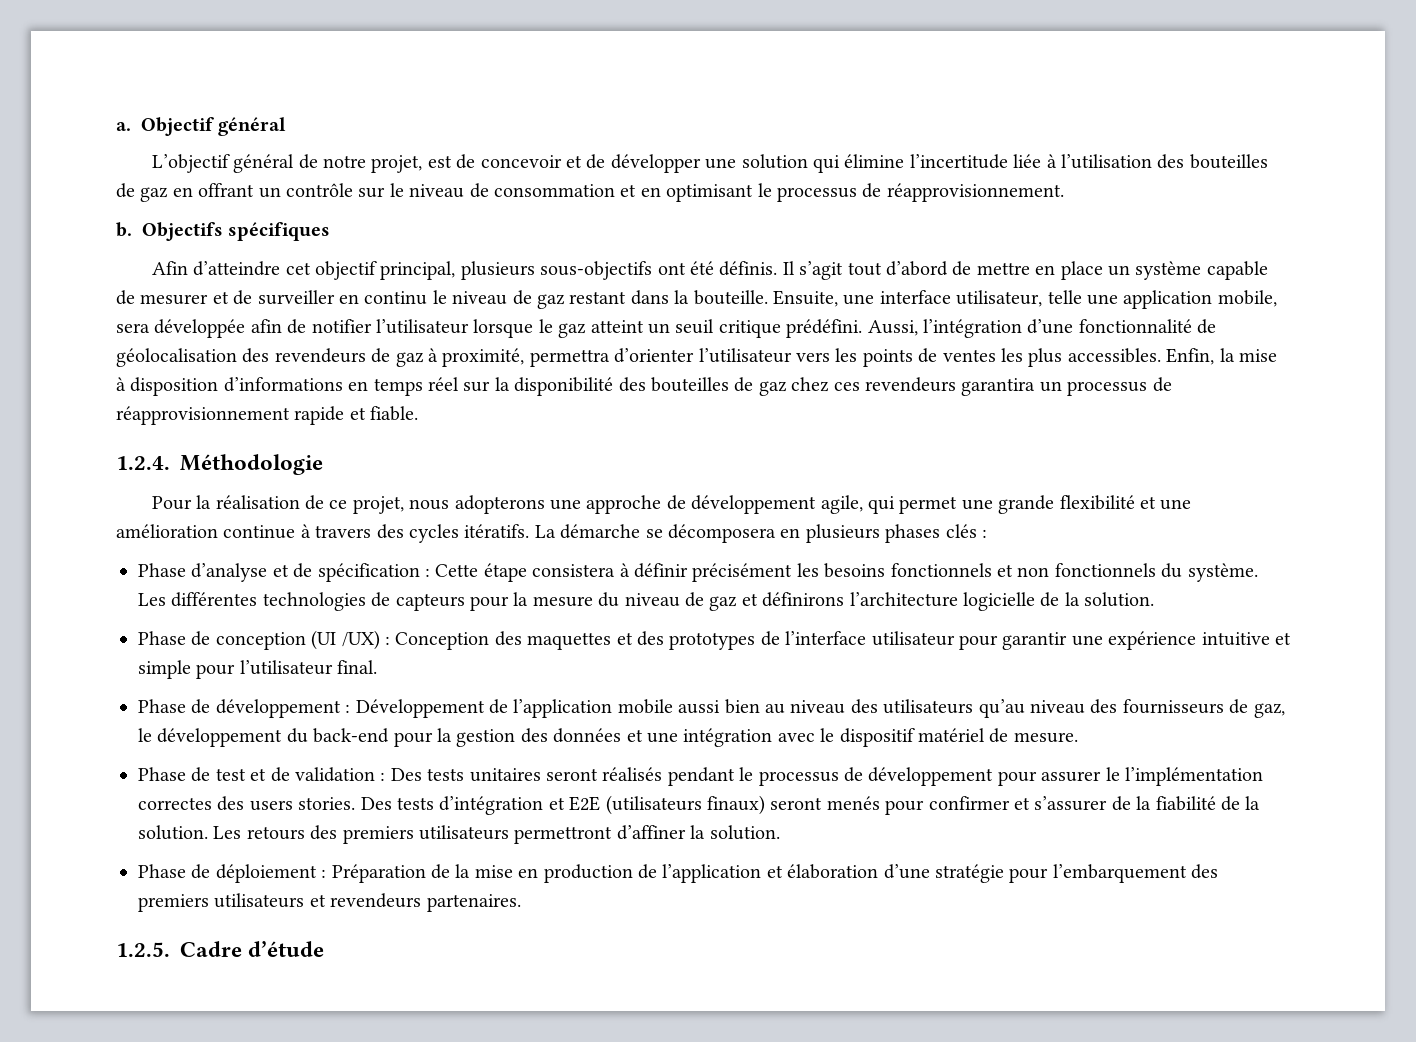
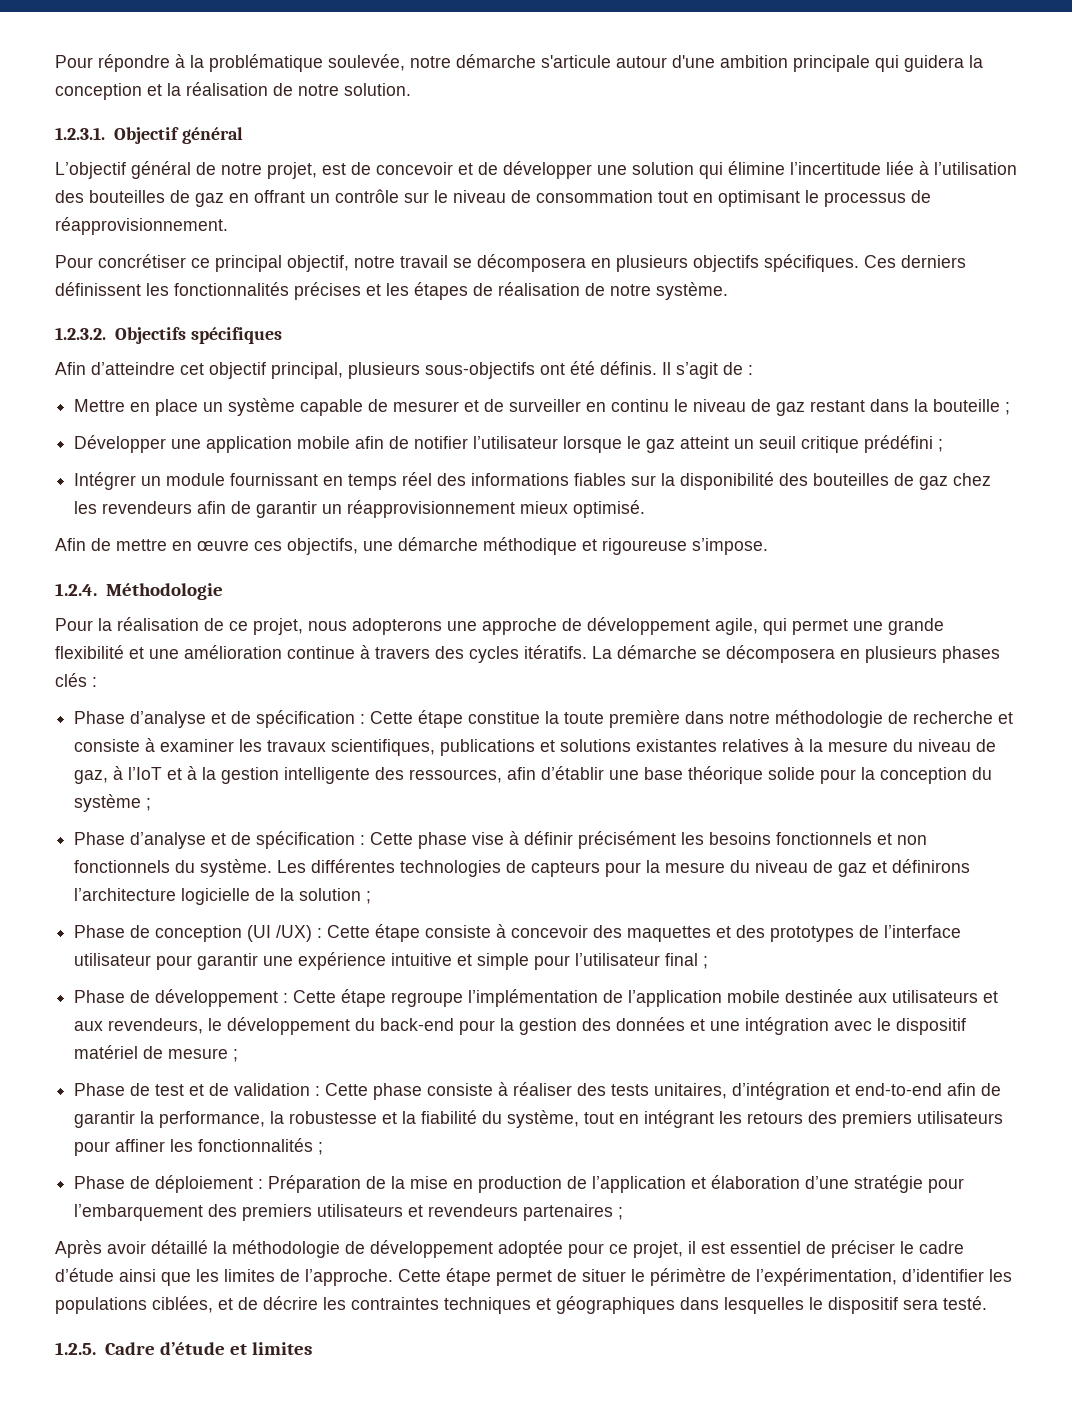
- a. Objectif général
+ Pour répondre à la problématique soulevée, notre démarche s'articule autour d'une ambition principale qui guidera la conception et la réalisation de notre solution.
+ 1.2.3.1. Objectif général
- L’objectif général de notre projet, est de concevoir et de développer une solution qui élimine l’incertitude liée à l’utilisation des bouteilles de gaz en offrant un contrôle sur le niveau de consommation et en optimisant le processus de réapprovisionnement.
+ L’objectif général de notre projet, est de concevoir et de développer une solution qui élimine l’incertitude liée à l’utilisation des bouteilles de gaz en offrant un contrôle sur le niveau de consommation tout en optimisant le processus de réapprovisionnement.
- b. Objectifs spécifiques
+ Pour concrétiser ce principal objectif, notre travail se décomposera en plusieurs objectifs spécifiques. Ces derniers définissent les fonctionnalités précises et les étapes de réalisation de notre système.
+ 1.2.3.2. Objectifs spécifiques
- Il s’agit tout d’abord de mettre en place un système capable de mesurer et de surveiller en continu le niveau de gaz restant dans la bouteille. Ensuite, une interface utilisateur, telle une application mobile, sera développée afin de notifier l’utilisateur lorsque le gaz atteint un seuil critique prédéfini. Aussi, l’intégration d’une fonctionnalité de géolocalisation des revendeurs de gaz à proximité, permettra d’orienter l’utilisateur vers les points de ventes les plus accessibles. Enfin, la mise à disposition d’informations en temps réel sur la disponibilité des bouteilles de gaz chez ces revendeurs garantira un processus de réapprovisionnement rapide et fiable.
+ Il s’agit de :
+ Mettre en place un système capable de mesurer et de surveiller en continu le niveau de gaz restant dans la bouteille ;
+ Développer une application mobile afin de notifier l’utilisateur lorsque le gaz atteint un seuil critique prédéfini ;
+ Intégrer un module fournissant en temps réel des informations fiables sur la disponibilité des bouteilles de gaz chez les revendeurs afin de garantir un réapprovisionnement mieux optimisé.
+ Afin de mettre en œuvre ces objectifs, une démarche méthodique et rigoureuse s’impose.
- Phase d’analyse et de spécification : Cette étape consistera à définir précisément les besoins fonctionnels et non fonctionnels du système.
+ Phase d’analyse et de spécification : Cette étape constitue la toute première dans notre méthodologie de recherche et consiste à examiner les travaux scientifiques, publications et solutions existantes relatives à la mesure du niveau de gaz, à l’IoT et à la gestion intelligente des ressources, afin d’établir une base théorique solide pour la conception du système ;
+ Phase d’analyse et de spécification : Cette phase vise à définir précisément les besoins fonctionnels et non fonctionnels du système.
- Les différentes technologies de capteurs pour la mesure du niveau de gaz et définirons l’architecture logicielle de la solution.
+ Les différentes technologies de capteurs pour la mesure du niveau de gaz et définirons l’architecture logicielle de la solution ;
- Phase de conception (UI /UX) : Conception des maquettes et des prototypes de l’interface utilisateur pour garantir une expérience intuitive et simple pour l’utilisateur final.
+ Phase de conception (UI /UX) : Cette étape consiste à concevoir des maquettes et des prototypes de l’interface utilisateur pour garantir une expérience intuitive et simple pour l’utilisateur final ;
- Phase de développement : Développement de l’application mobile aussi bien au niveau des utilisateurs qu’au niveau des fournisseurs de gaz, le développement du back-end pour la gestion des données et une intégration avec le dispositif matériel de mesure.
+ Phase de développement : Cette étape regroupe l’implémentation de l’application mobile destinée aux utilisateurs et aux revendeurs, le développement du back-end pour la gestion des données et une intégration avec le dispositif matériel de mesure ;
- Phase de test et de validation : Des tests unitaires seront réalisés pendant le processus de développement pour assurer le l’implémentation correctes des users stories. Des tests d’intégration et E2E (utilisateurs finaux) seront menés pour confirmer et s’assurer de la fiabilité de la solution. Les retours des premiers utilisateurs permettront d’affiner la solution.
+ Phase de test et de validation : Cette phase consiste à réaliser des tests unitaires, d’intégration et end-to-end afin de garantir la performance, la robustesse et la fiabilité du système, tout en intégrant les retours des premiers utilisateurs pour affiner les fonctionnalités ;
- Phase de déploiement : Préparation de la mise en production de l’application et élaboration d’une stratégie pour l’embarquement des premiers utilisateurs et revendeurs partenaires.
+ Phase de déploiement : Préparation de la mise en production de l’application et élaboration d’une stratégie pour l’embarquement des premiers utilisateurs et revendeurs partenaires ;
+ Après avoir détaillé la méthodologie de développement adoptée pour ce projet, il est essentiel de préciser le cadre d’étude ainsi que les limites de l’approche. Cette étape permet de situer le périmètre de l’expérimentation, d’identifier les populations ciblées, et de décrire les contraintes techniques et géographiques dans lesquelles le dispositif sera testé.
- 1.2.5. Cadre d’étude
+ 1.2.5. Cadre d’étude et limites

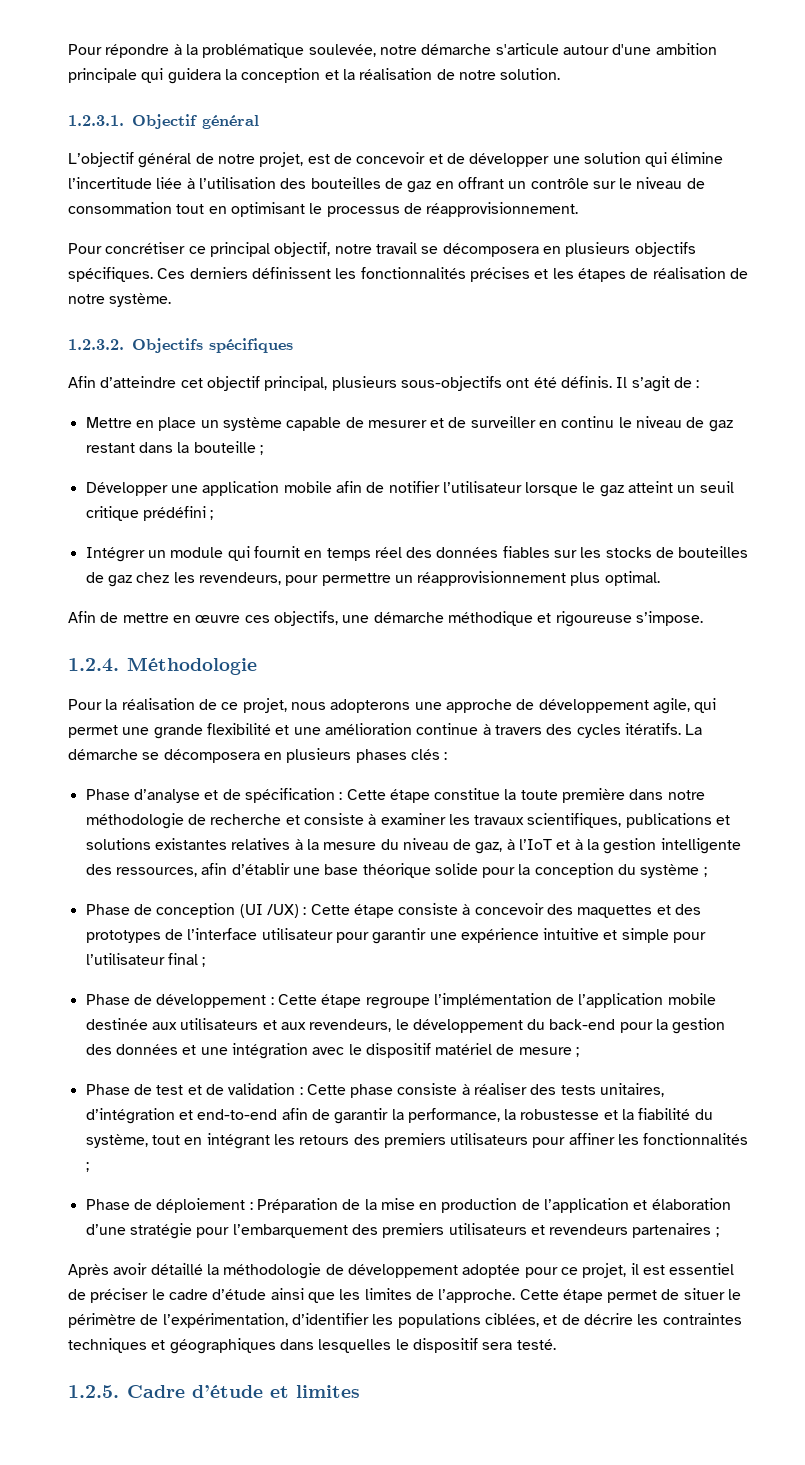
- Intégrer un module fournissant en temps réel des informations fiables sur la disponibilité des bouteilles de gaz chez les revendeurs afin de garantir un réapprovisionnement mieux optimisé.
+ Intégrer un module qui fournit en temps réel des données fiables sur les stocks de bouteilles de gaz chez les revendeurs, pour permettre un réapprovisionnement plus optimal.
- Phase d’analyse et de spécification : Cette phase vise à définir précisément les besoins fonctionnels et non fonctionnels du système. Les différentes technologies de capteurs pour la mesure du niveau de gaz et définirons l’architecture logicielle de la solution ;

